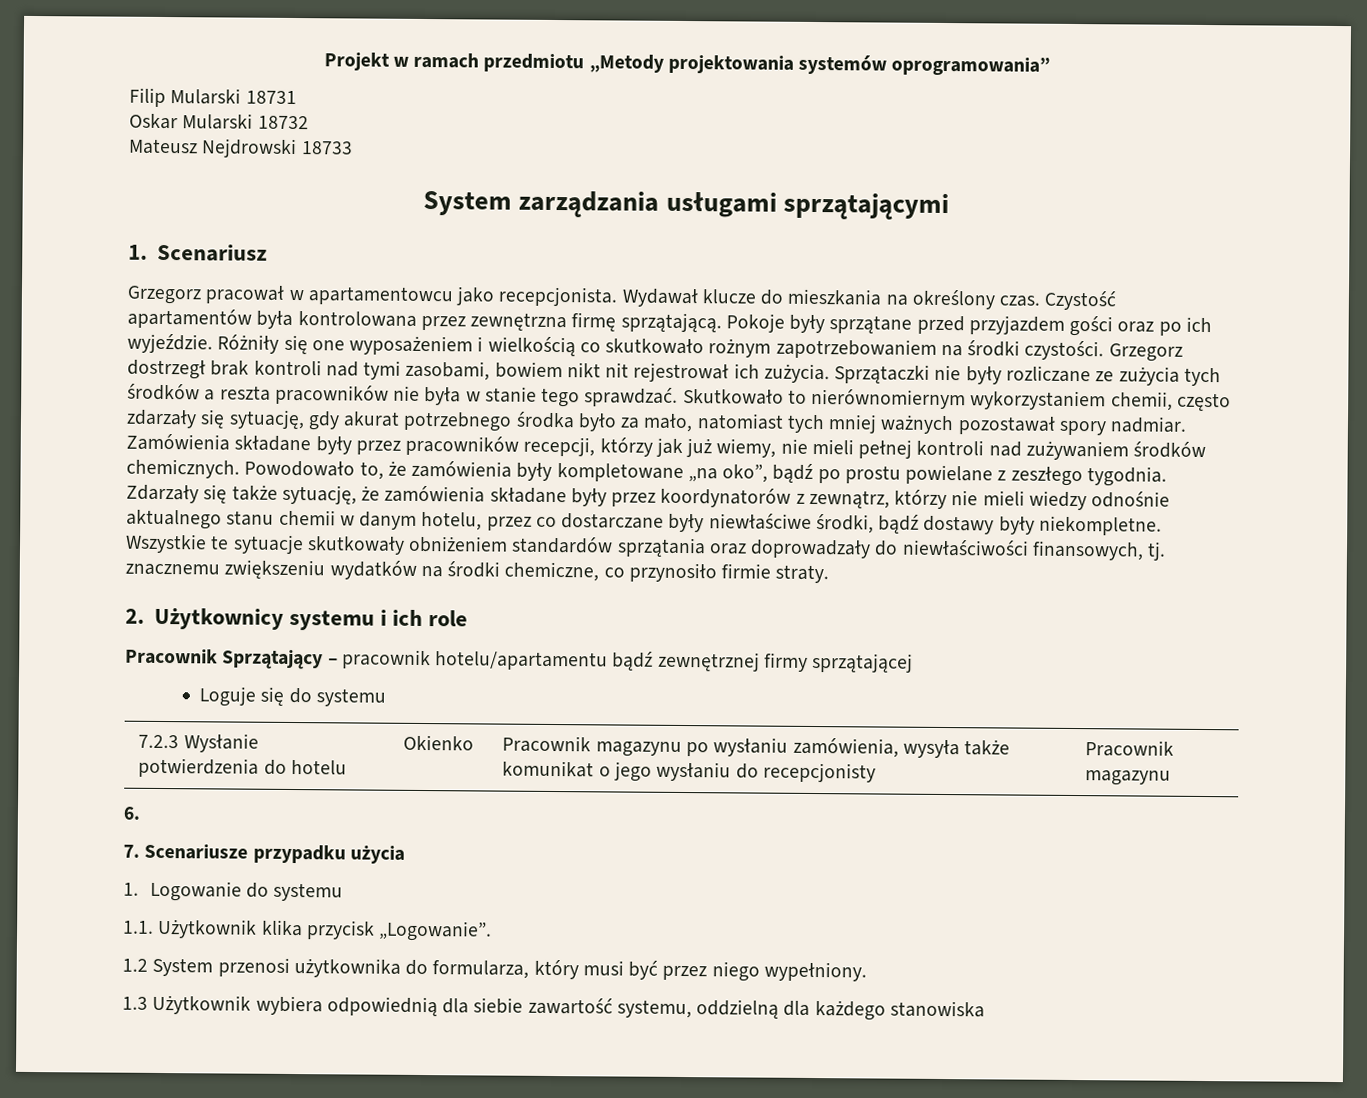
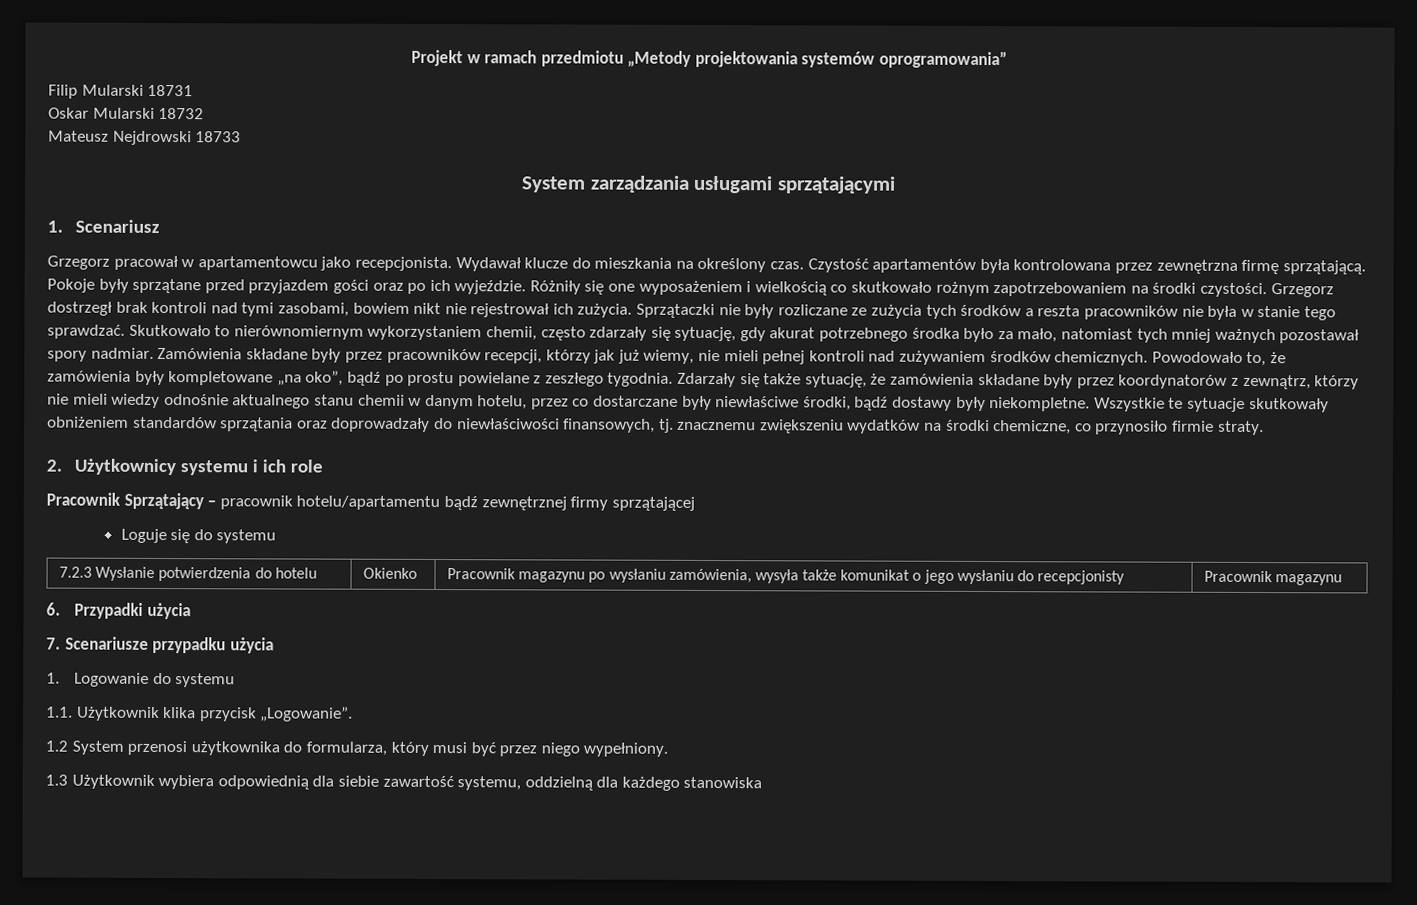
- Grzegorz dostrzegł brak kontroli nad tymi zasobami, bowiem nikt nit rejestrował ich zużycia.
+ Grzegorz dostrzegł brak kontroli nad tymi zasobami, bowiem nikt nie rejestrował ich zużycia.
- 6.
+ 6. Przypadki użycia

